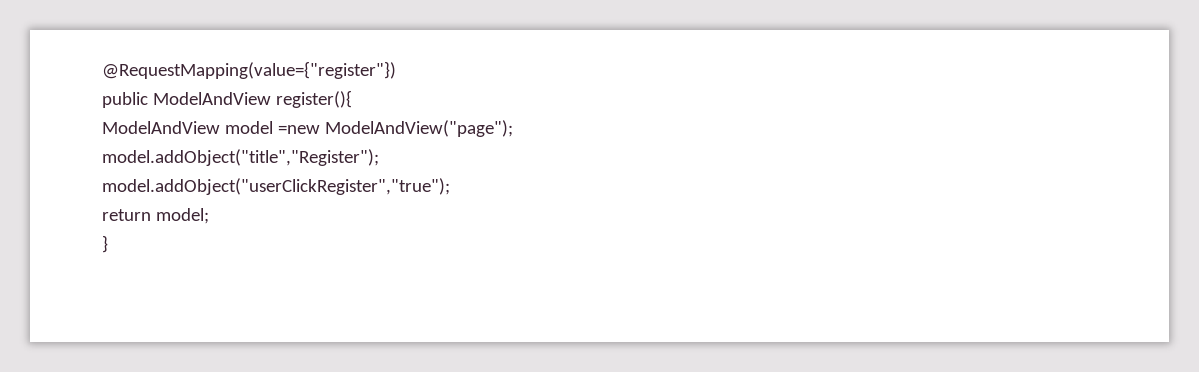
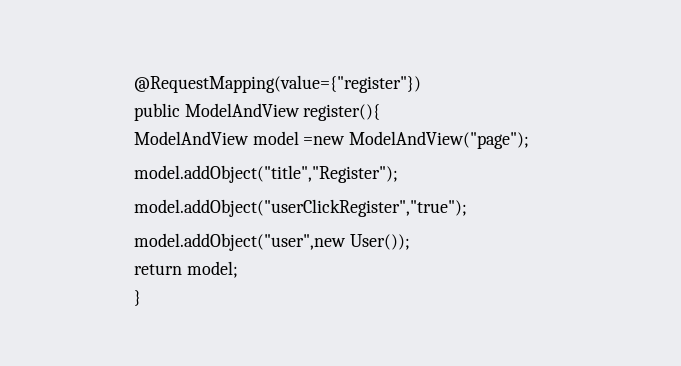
+ model.addObject("user",new User());

